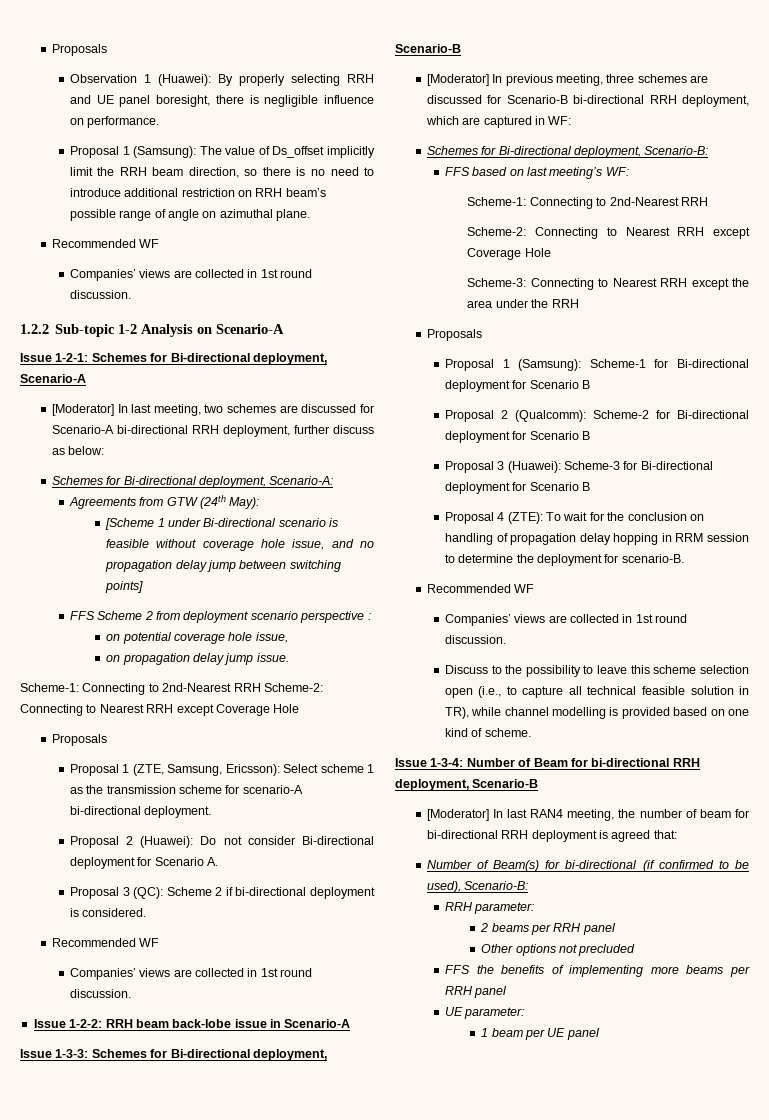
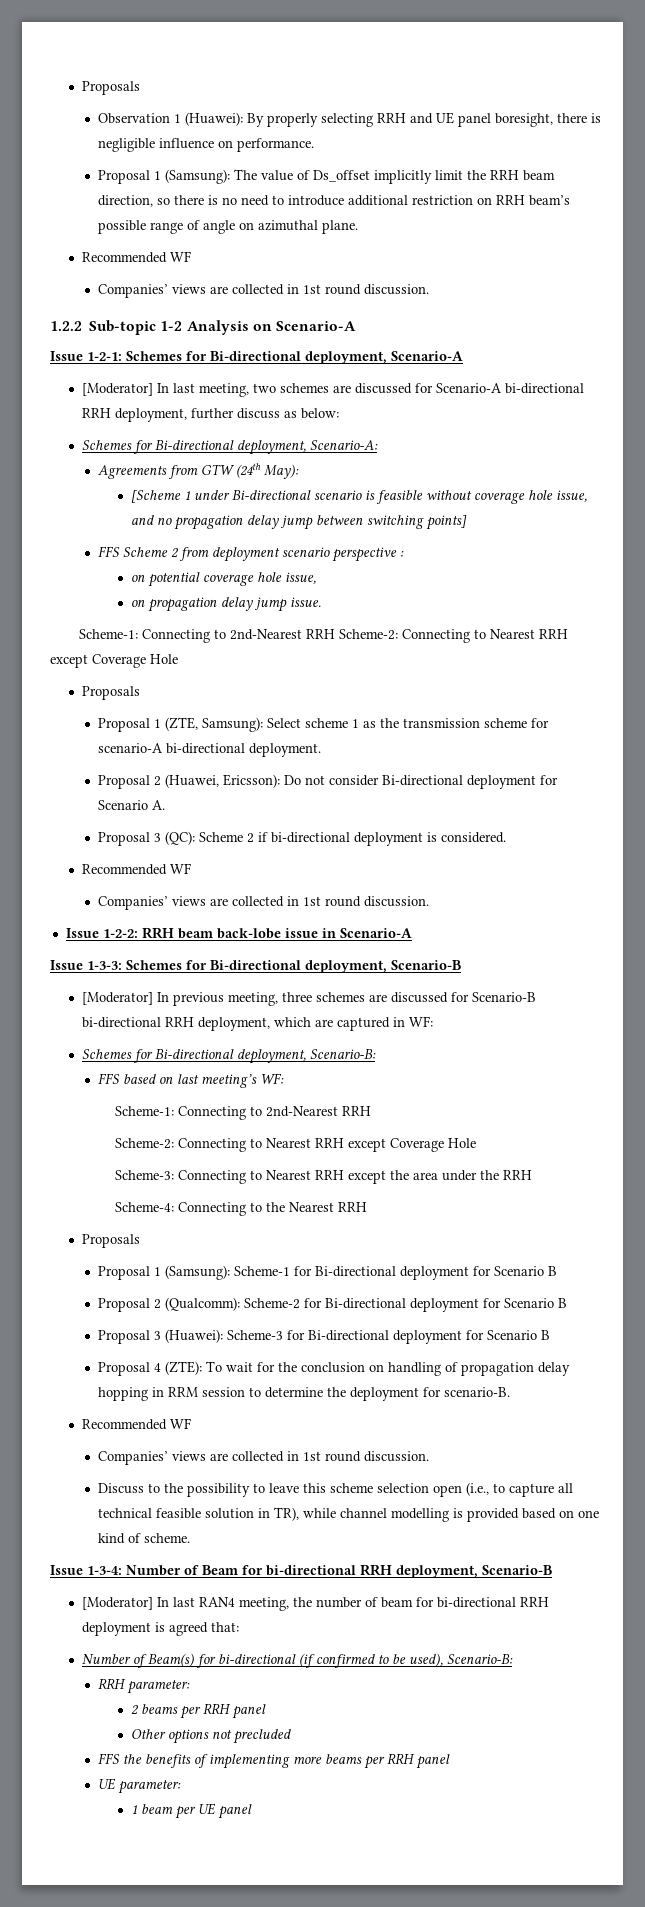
- Proposal 1 (ZTE, Samsung, Ericsson): Select scheme 1 as the transmission scheme for scenario-A bi-directional deployment.
+ Proposal 1 (ZTE, Samsung): Select scheme 1 as the transmission scheme for scenario-A bi-directional deployment.
- Proposal 2 (Huawei): Do not consider Bi-directional deployment for Scenario A.
+ Proposal 2 (Huawei, Ericsson): Do not consider Bi-directional deployment for Scenario A.
+ Scheme-4: Connecting to the Nearest RRH

